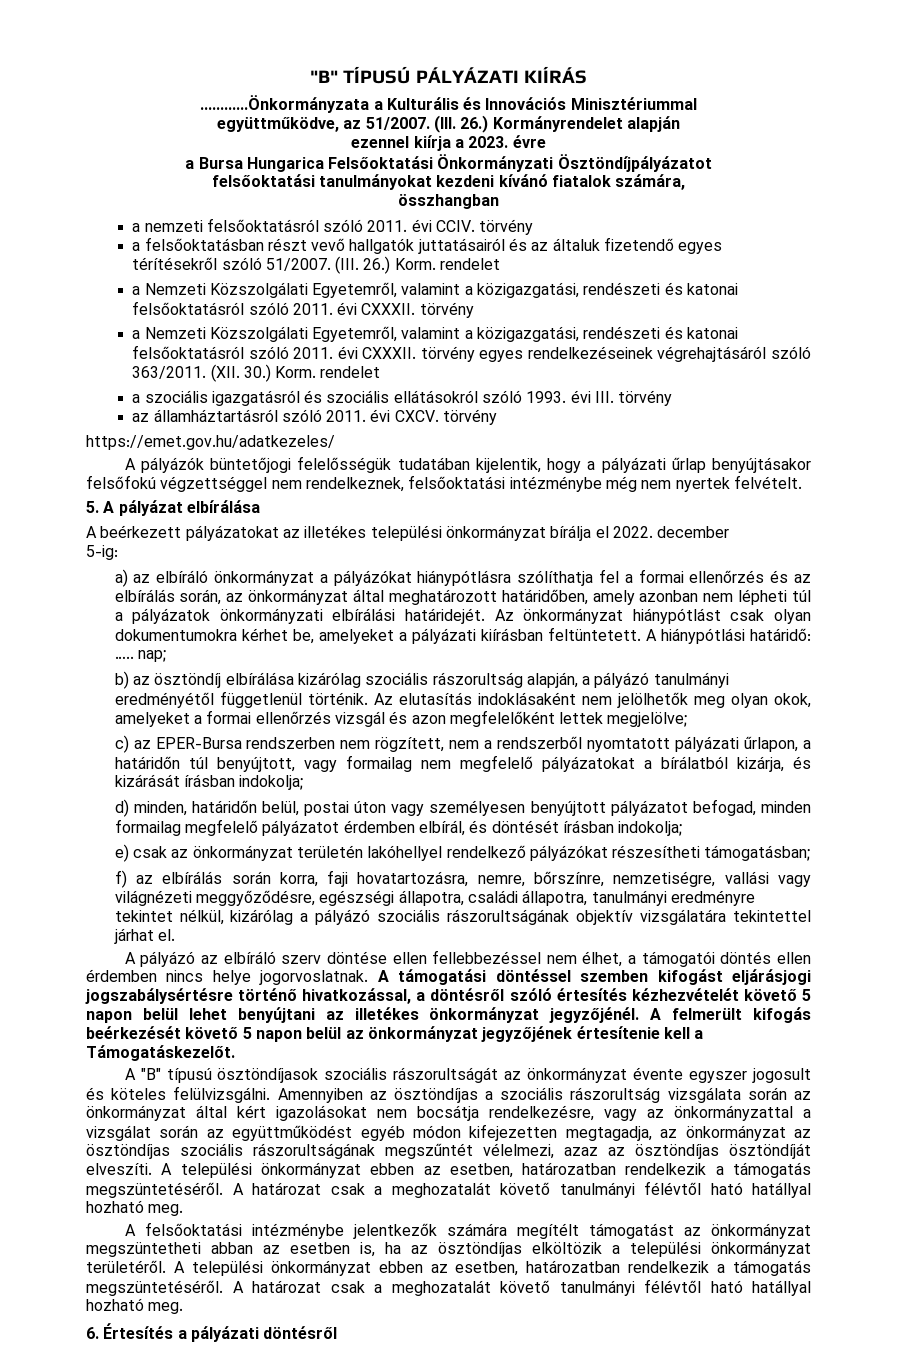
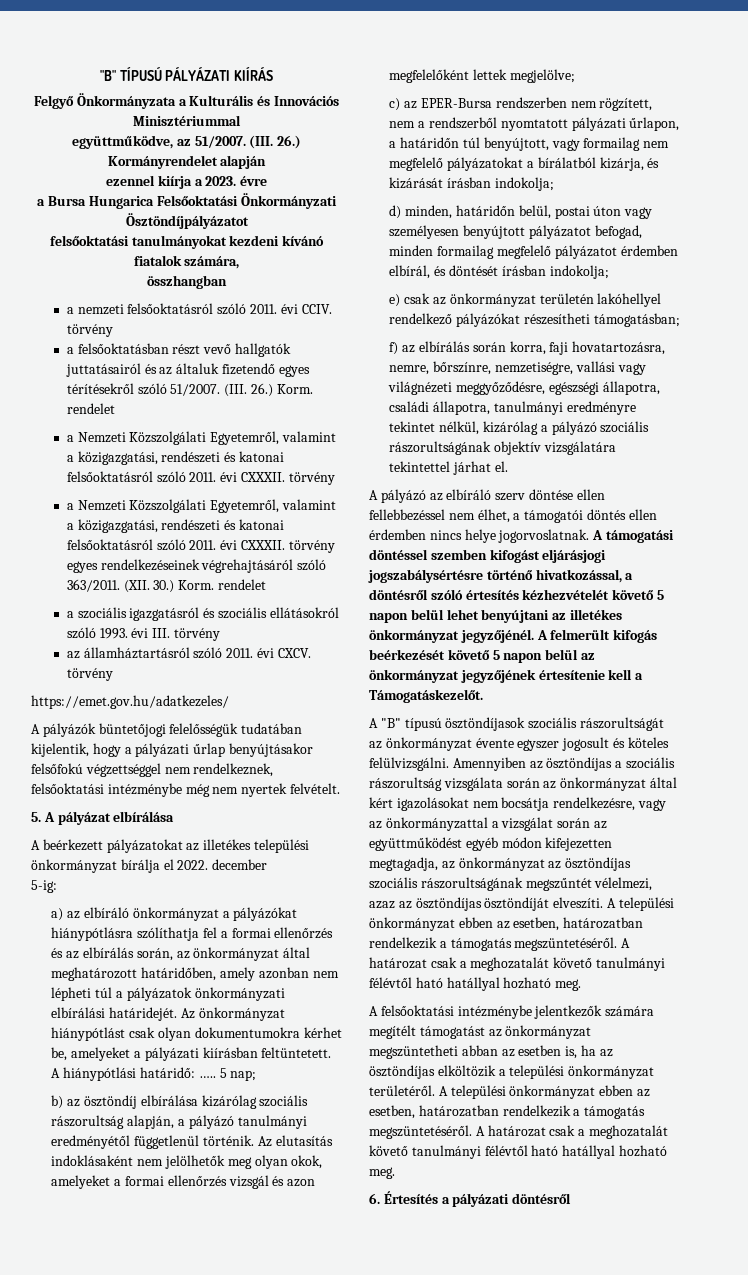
- …………Önkormányzata a Kulturális és Innovációs Minisztériummal
+ Felgyő Önkormányzata a Kulturális és Innovációs Minisztériummal
- A hiánypótlási határidő: ….. nap;
+ A hiánypótlási határidő: ….. 5 nap;

